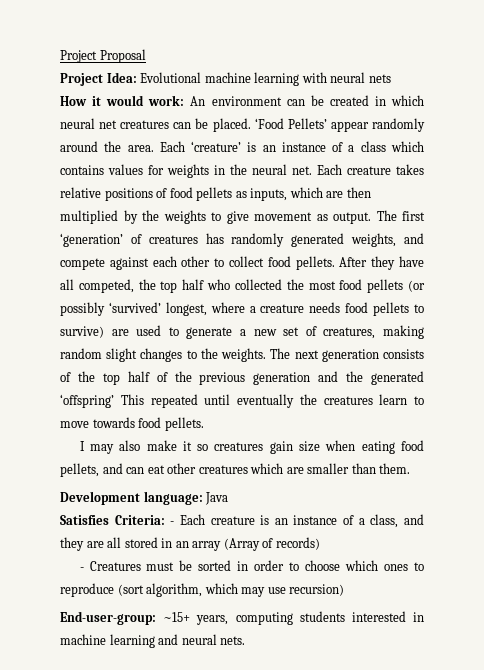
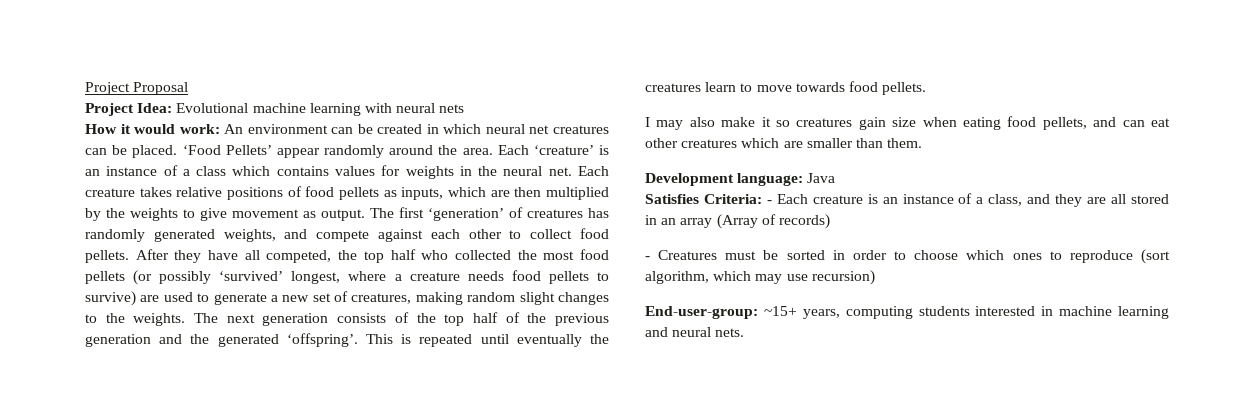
- The next generation consists of the top half of the previous generation and the generated ‘offspring’ This repeated until eventually the creatures learn to move towards food pellets.
+ The next generation consists of the top half of the previous generation and the generated ‘offspring’. This is repeated until eventually the creatures learn to move towards food pellets.

